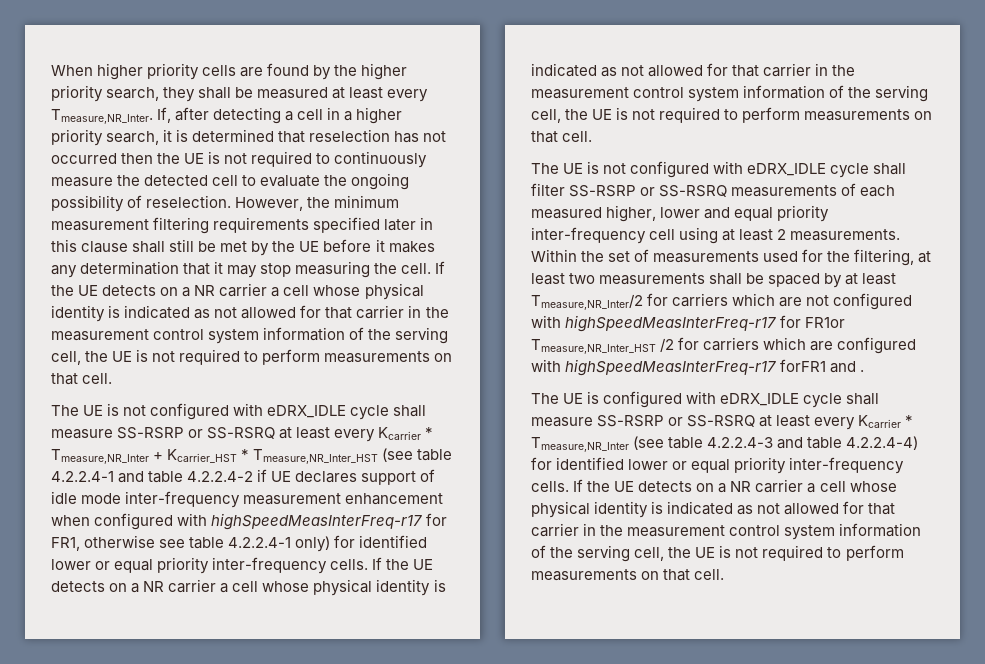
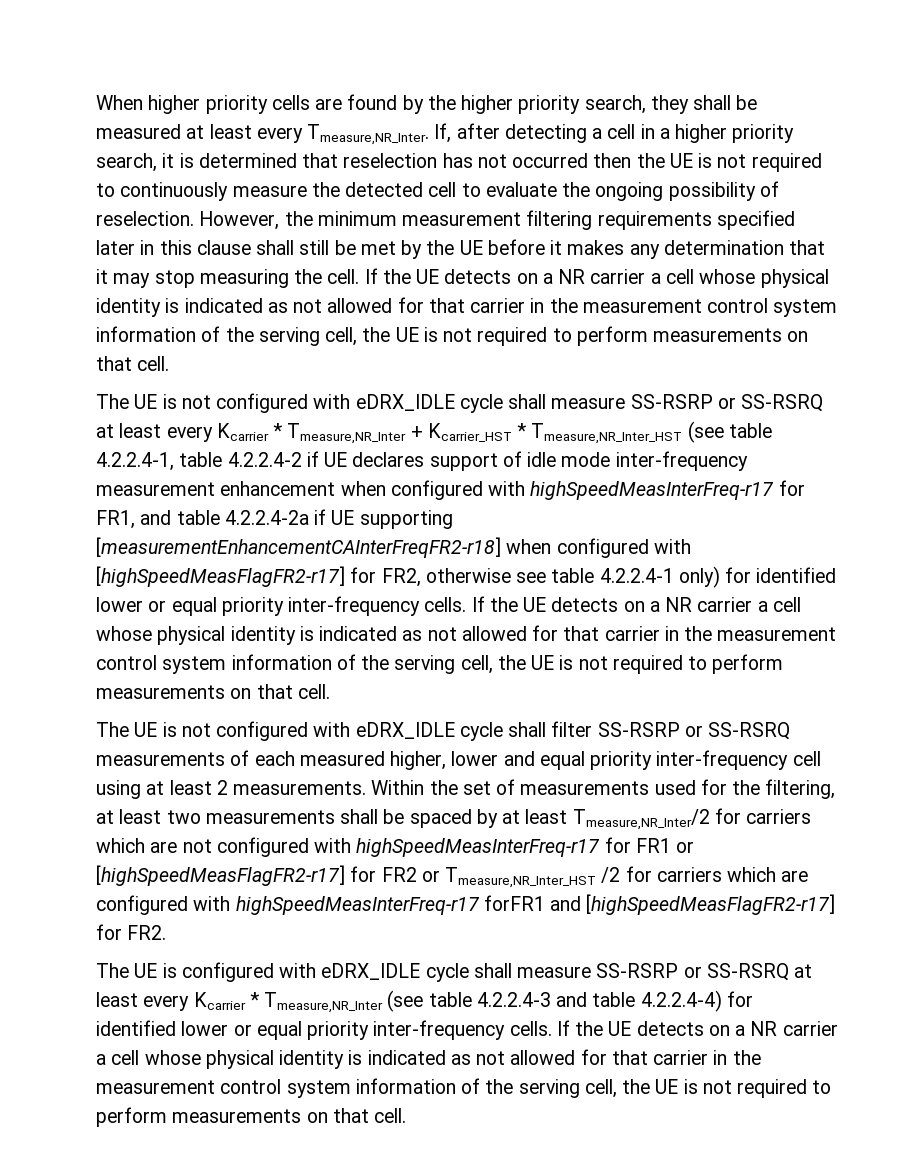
- The UE is not configured with eDRX_IDLE cycle shall measure SS-RSRP or SS-RSRQ at least every Kcarrier * Tmeasure,NR_Inter + Kcarrier_HST * Tmeasure,NR_Inter_HST (see table 4.2.2.4-1 and table 4.2.2.4-2 if UE declares support of idle mode inter-frequency measurement enhancement when configured with highSpeedMeasInterFreq-r17 for FR1, otherwise see table 4.2.2.4-1 only) for identified lower or equal priority inter-frequency cells.
+ The UE is not configured with eDRX_IDLE cycle shall measure SS-RSRP or SS-RSRQ at least every Kcarrier * Tmeasure,NR_Inter + Kcarrier_HST * Tmeasure,NR_Inter_HST (see table 4.2.2.4-1, table 4.2.2.4-2 if UE declares support of idle mode inter-frequency measurement enhancement when configured with highSpeedMeasInterFreq-r17 for FR1, and table 4.2.2.4-2a if UE supporting [measurementEnhancementCAInterFreqFR2-r18] when configured with [highSpeedMeasFlagFR2-r17] for FR2, otherwise see table 4.2.2.4-1 only) for identified lower or equal priority inter-frequency cells.
- Within the set of measurements used for the filtering, at least two measurements shall be spaced by at least Tmeasure,NR_Inter/2 for carriers which are not configured with highSpeedMeasInterFreq-r17 for FR1or Tmeasure,NR_Inter_HST /2 for carriers which are configured with highSpeedMeasInterFreq-r17 forFR1 and .
+ Within the set of measurements used for the filtering, at least two measurements shall be spaced by at least Tmeasure,NR_Inter/2 for carriers which are not configured with highSpeedMeasInterFreq-r17 for FR1 or [highSpeedMeasFlagFR2-r17] for FR2 or Tmeasure,NR_Inter_HST /2 for carriers which are configured with highSpeedMeasInterFreq-r17 forFR1 and [highSpeedMeasFlagFR2-r17] for FR2.

